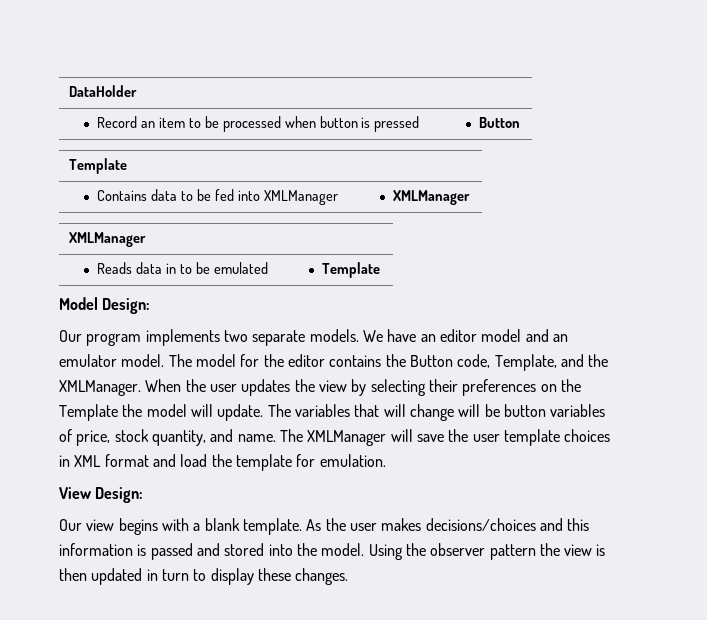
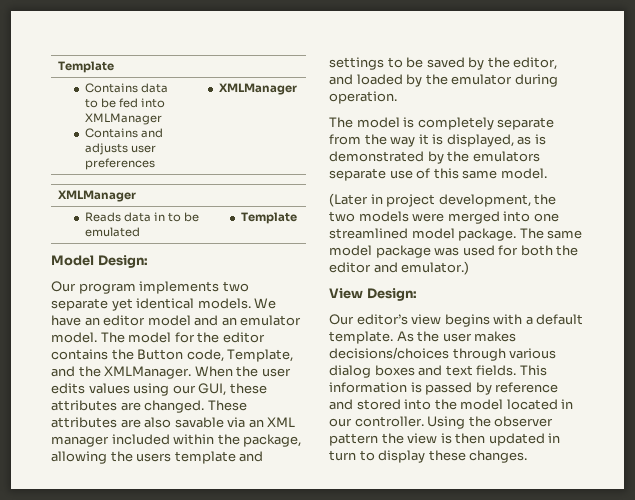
- DataHolder
- Record an item to be processed when button is pressed | Button
- Contains data to be fed into XMLManager | XMLManager
+ Contains data to be fed into XMLManager
+ Contains and adjusts user preferences | XMLManager
- Our program implements two separate models.
+ Our program implements two separate yet identical models.
- When the user updates the view by selecting their preferences on the Template the model will update. The variables that will change will be button variables of price, stock quantity, and name. The XMLManager will save the user template choices in XML format and load the template for emulation.
+ When the user edits values using our GUI, these attributes are changed. These attributes are also savable via an XML manager included within the package, allowing the users template and settings to be saved by the editor, and loaded by the emulator during operation.
+ The model is completely separate from the way it is displayed, as is demonstrated by the emulators separate use of this same model.
+ (Later in project development, the two models were merged into one streamlined model package. The same model package was used for both the editor and emulator.)
- Our view begins with a blank template.
+ Our editor’s view begins with a default template.
- As the user makes decisions/choices and this information is passed and stored into the model.
+ As the user makes decisions/choices through various dialog boxes and text fields. This information is passed by reference and stored into the model located in our controller.

